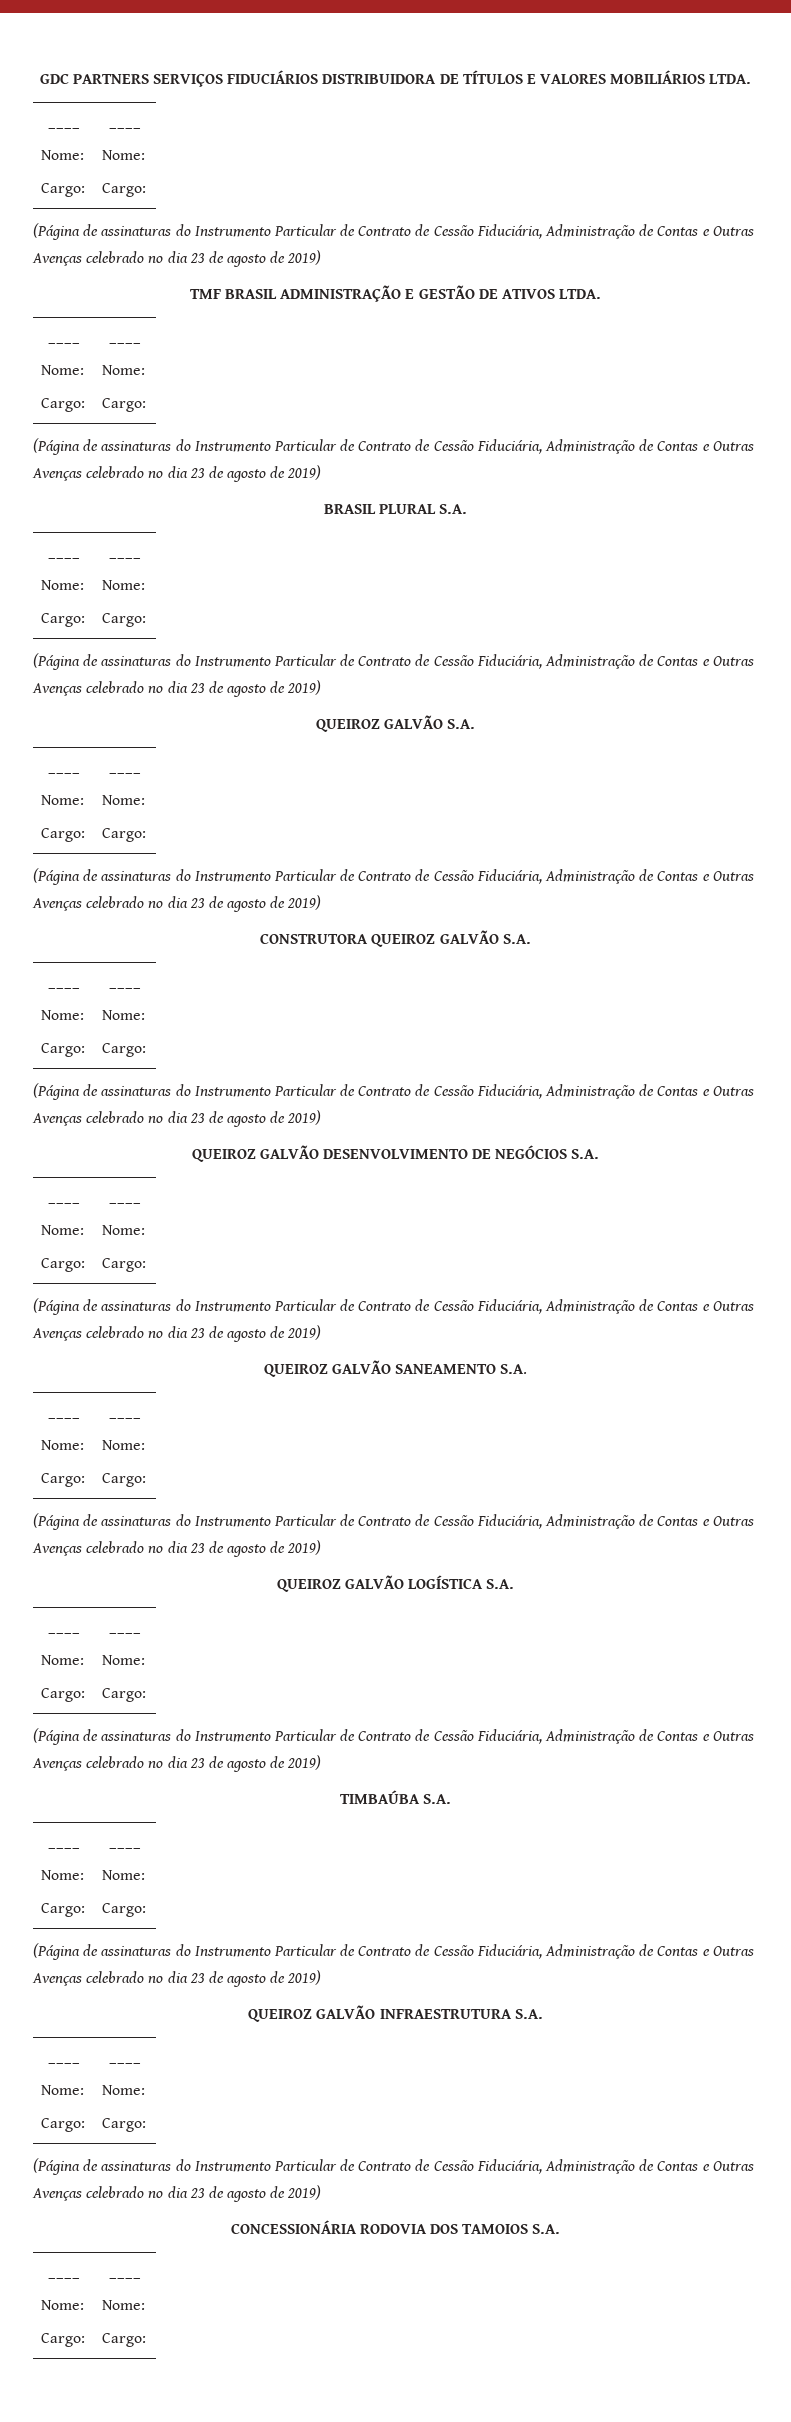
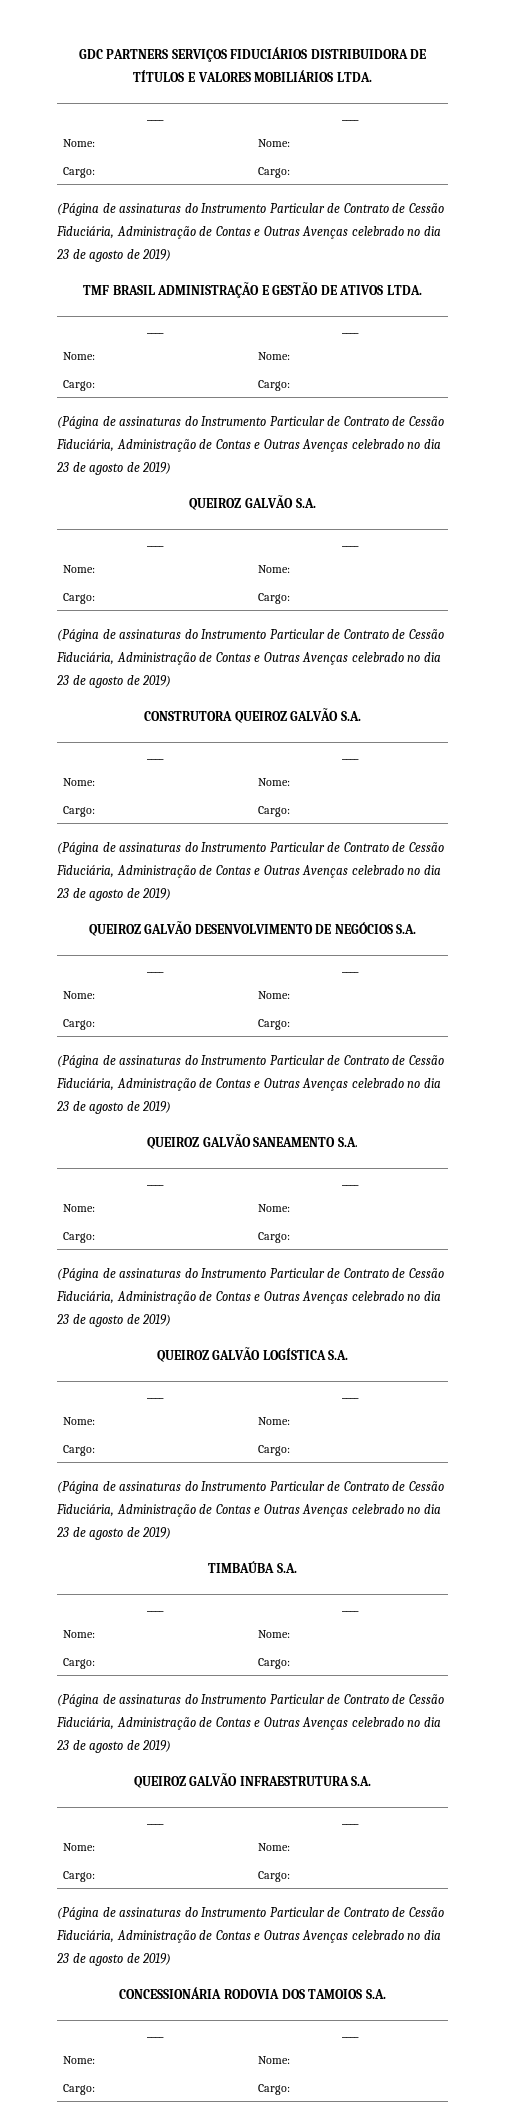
- BRASIL PLURAL S.A.
- ____
- Nome:
- Cargo: | ____
- Nome:
- Cargo:
- (Página de assinaturas do Instrumento Particular de Contrato de Cessão Fiduciária, Administração de Contas e Outras Avenças celebrado no dia 23 de agosto de 2019)

